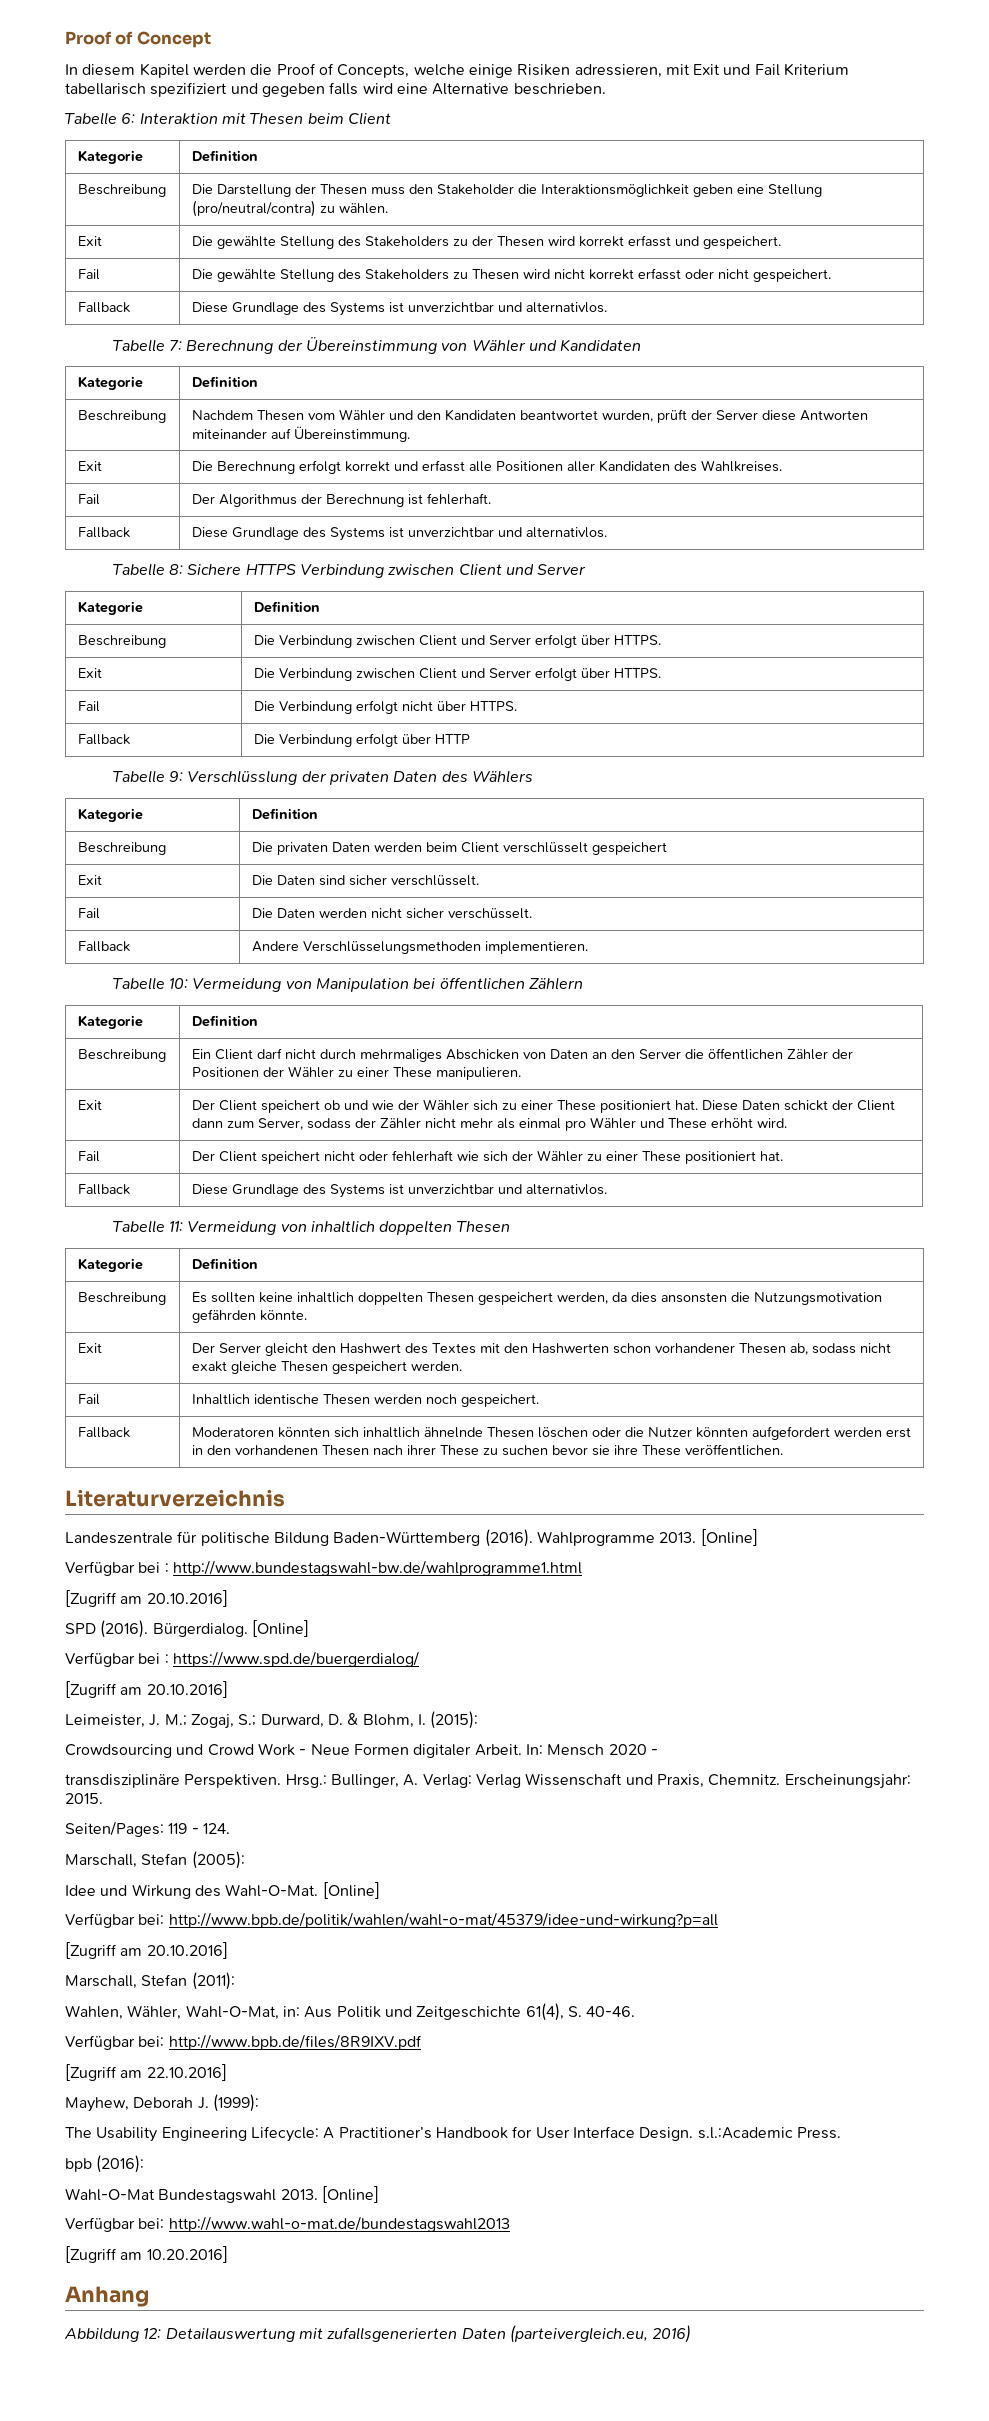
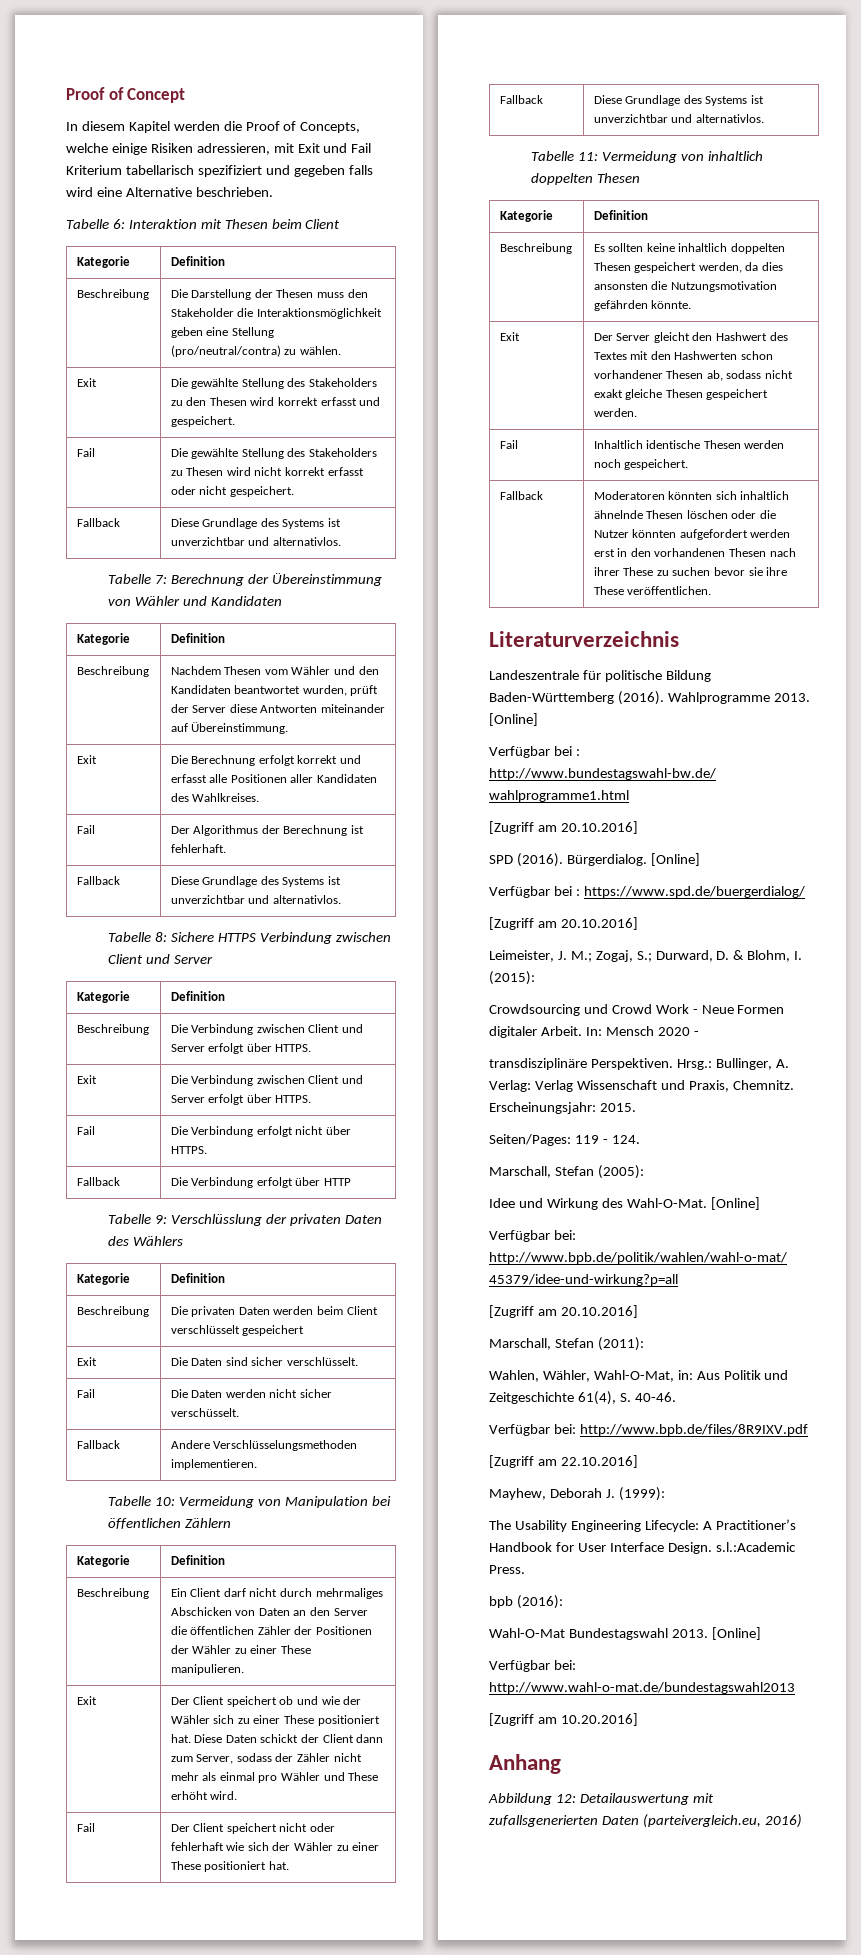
- Exit | Die gewählte Stellung des Stakeholders zu der Thesen wird korrekt erfasst und gespeichert.
+ Exit | Die gewählte Stellung des Stakeholders zu den Thesen wird korrekt erfasst und gespeichert.

